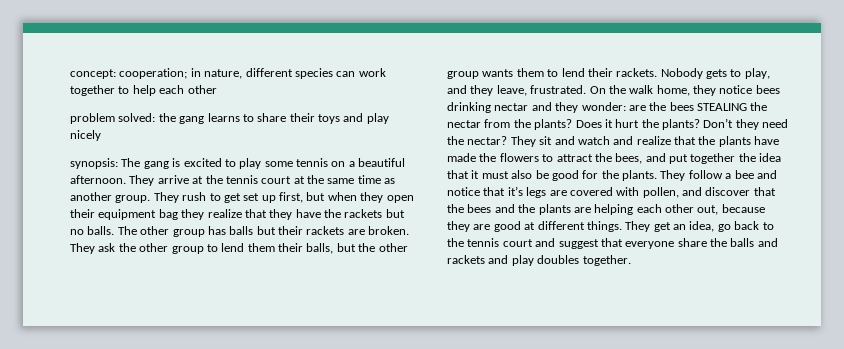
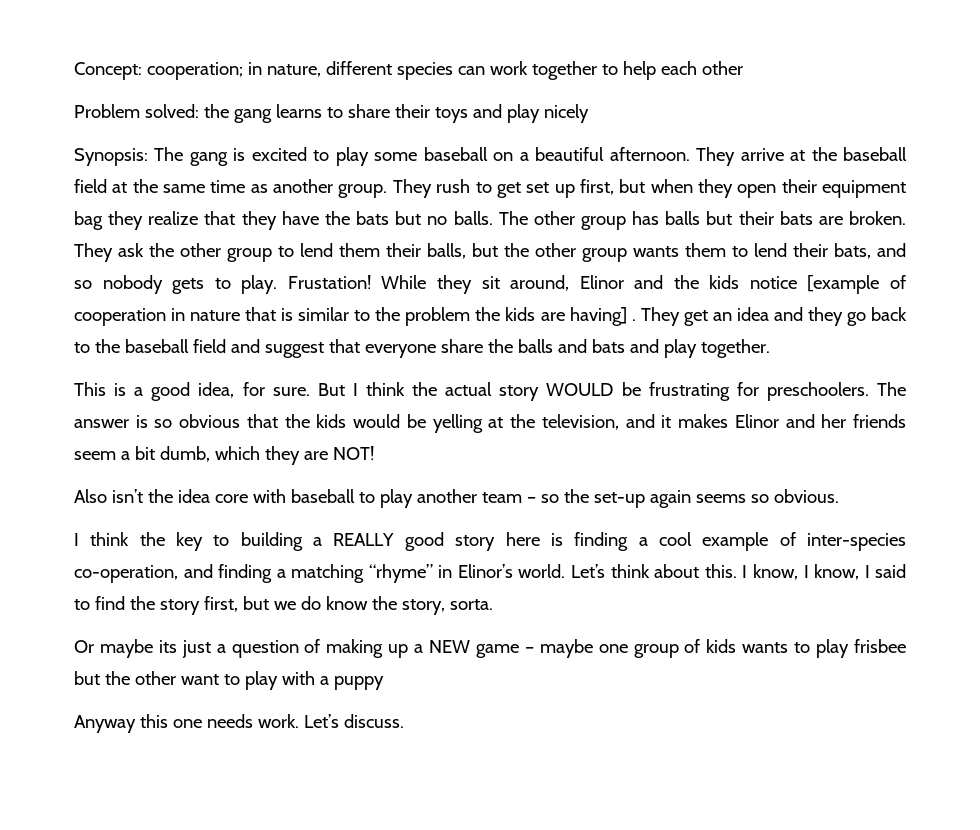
- concept: cooperation; in nature, different species can work together to help each other
+ Concept: cooperation; in nature, different species can work together to help each other
- problem solved: the gang learns to share their toys and play nicely
+ Problem solved: the gang learns to share their toys and play nicely
- synopsis: The gang is excited to play some tennis on a beautiful afternoon.
+ Synopsis: The gang is excited to play some baseball on a beautiful afternoon.
- They arrive at the tennis court at the same time as another group.
+ They arrive at the baseball field at the same time as another group.
- They rush to get set up first, but when they open their equipment bag they realize that they have the rackets but no balls.
+ They rush to get set up first, but when they open their equipment bag they realize that they have the bats but no balls.
- The other group has balls but their rackets are broken.
+ The other group has balls but their bats are broken.
- They ask the other group to lend them their balls, but the other group wants them to lend their rackets. Nobody gets to play, and they leave, frustrated. On the walk home, they notice bees drinking nectar and they wonder: are the bees STEALING the nectar from the plants? Does it hurt the plants? Don’t they need the nectar? They sit and watch and realize that the plants have made the flowers to attract the bees, and put together the idea that it must also be good for the plants. They follow a bee and notice that it’s legs are covered with pollen, and discover that the bees and the plants are helping each other out, because they are good at different things. They get an idea, go back to the tennis court and suggest that everyone share the balls and rackets and play doubles together.
+ They ask the other group to lend them their balls, but the other group wants them to lend their bats, and so nobody gets to play. Frustation! While they sit around, Elinor and the kids notice [example of cooperation in nature that is similar to the problem the kids are having] . They get an idea and they go back to the baseball field and suggest that everyone share the balls and bats and play together.
+ This is a good idea, for sure. But I think the actual story WOULD be frustrating for preschoolers. The answer is so obvious that the kids would be yelling at the television, and it makes Elinor and her friends seem a bit dumb, which they are NOT!
+ Also isn’t the idea core with baseball to play another team – so the set-up again seems so obvious.
+ I think the key to building a REALLY good story here is finding a cool example of inter-species co-operation, and finding a matching “rhyme” in Elinor’s world. Let’s think about this. I know, I know, I said to find the story first, but we do know the story, sorta.
+ Or maybe its just a question of making up a NEW game – maybe one group of kids wants to play frisbee but the other want to play with a puppy
+ Anyway this one needs work. Let’s discuss.

